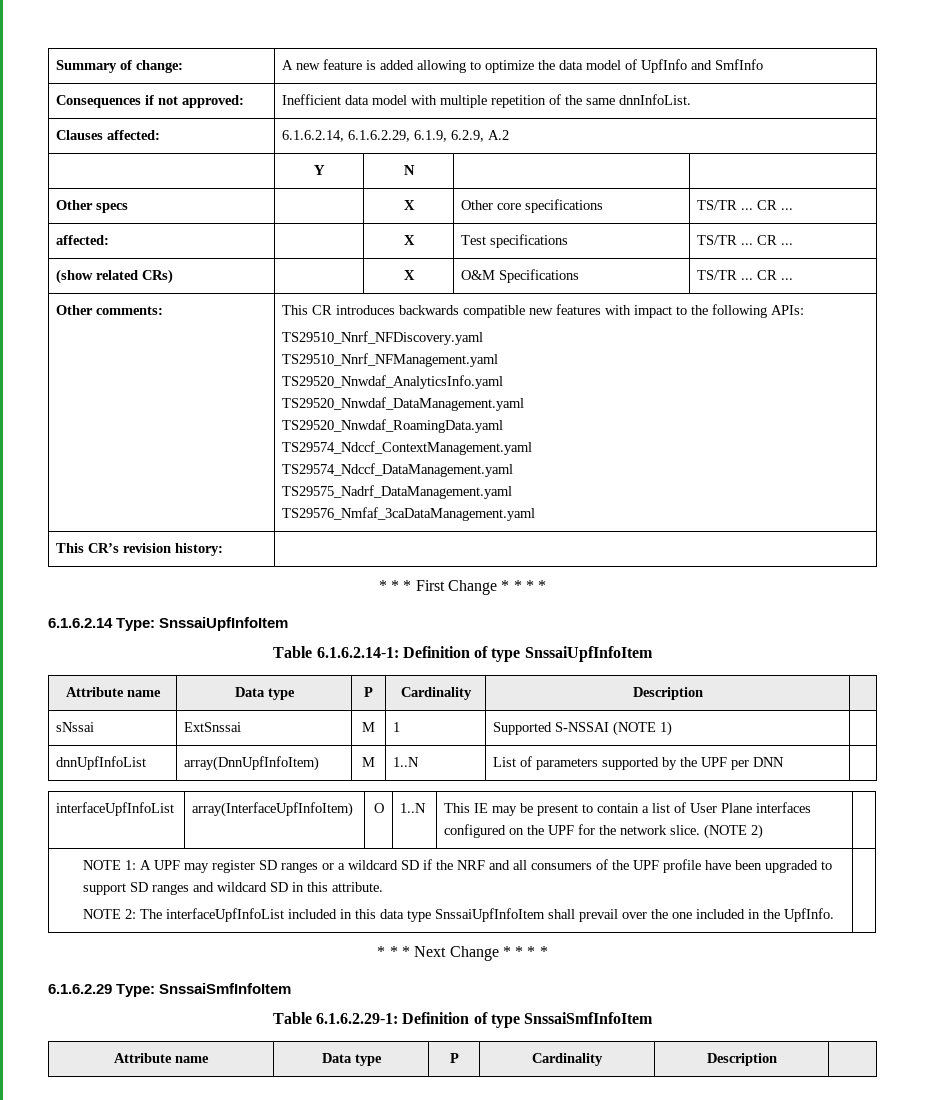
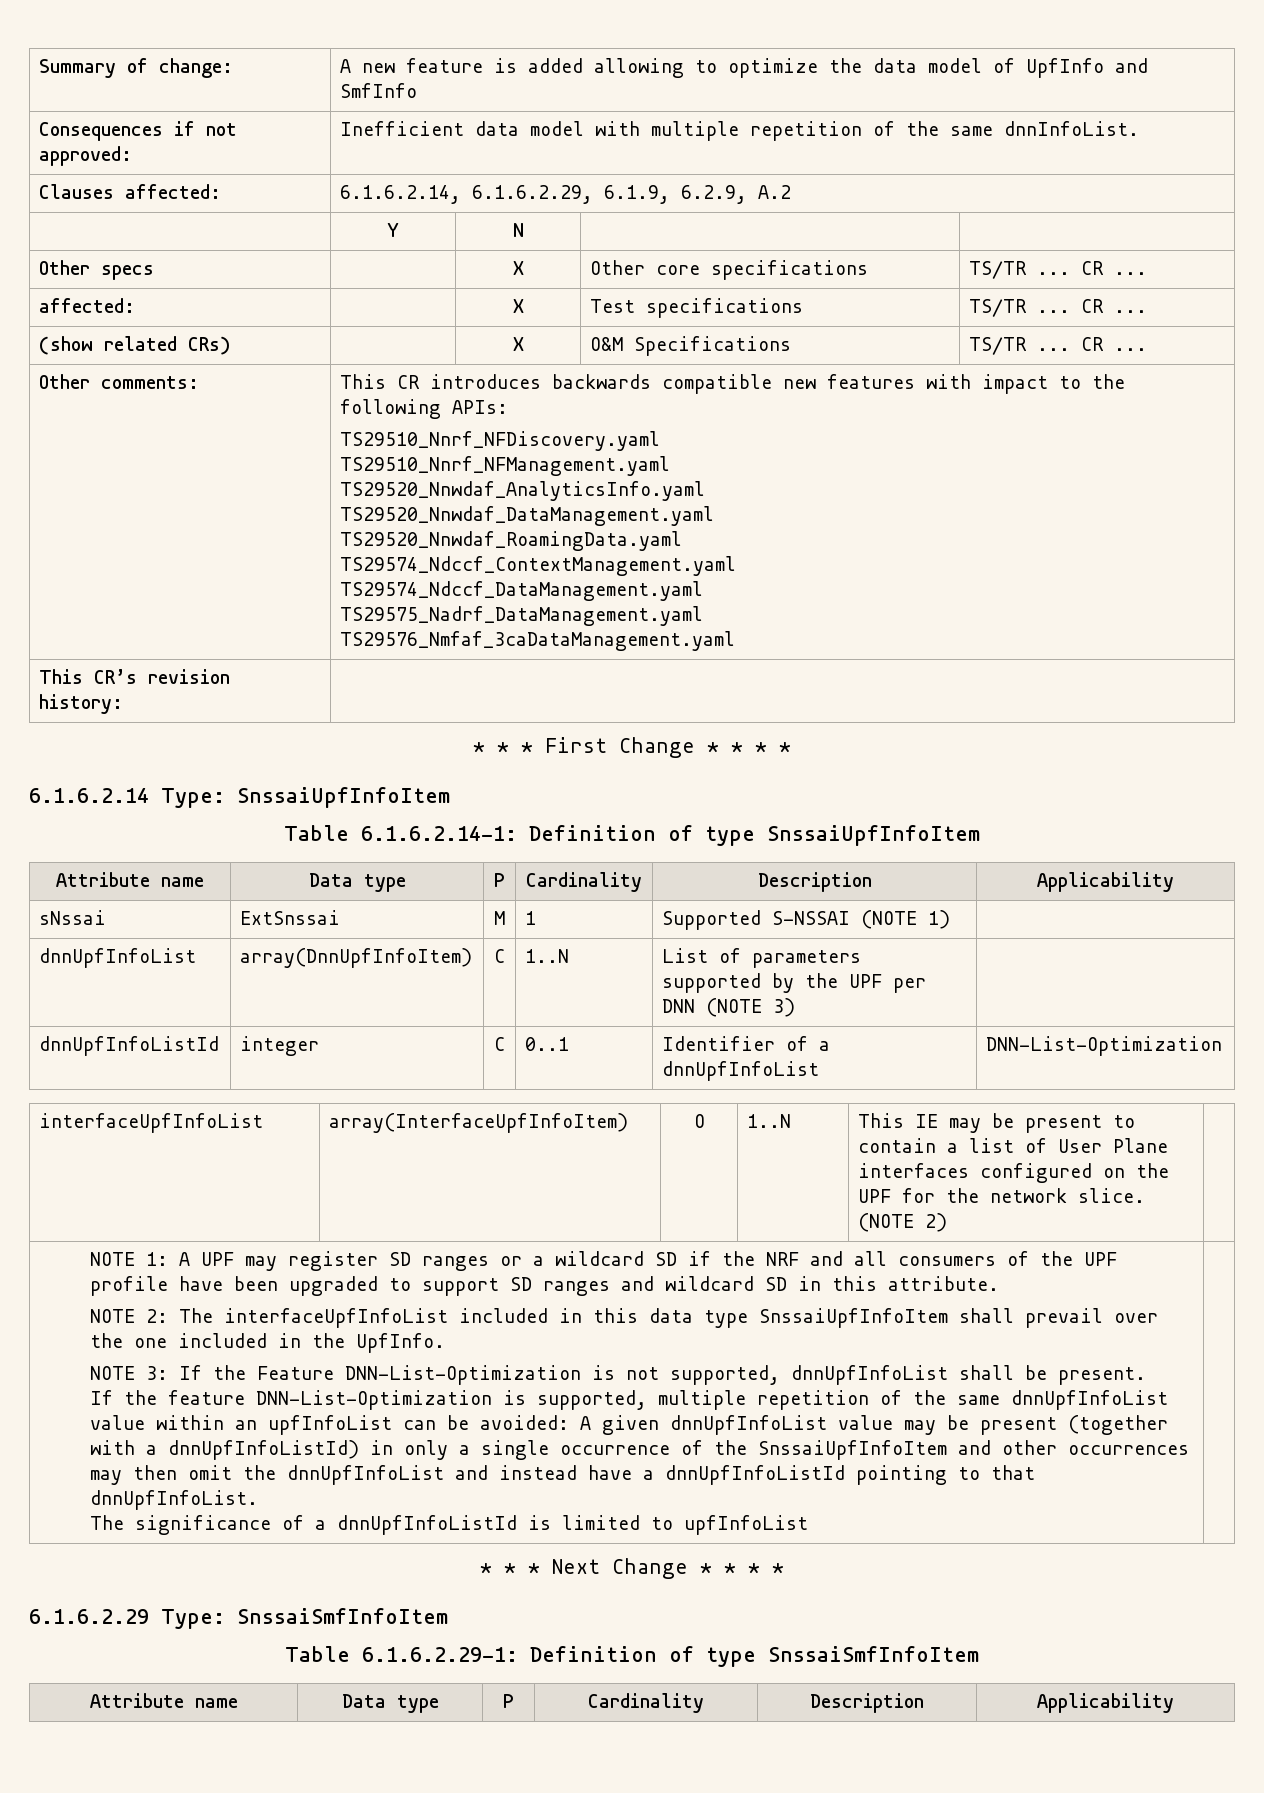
  Table 6.1.6.2.14-1: Definition of type SnssaiUpfInfoItem
- Attribute name | Data type | P | Cardinality | Description |
+ Attribute name | Data type | P | Cardinality | Description | Applicability
- dnnUpfInfoList | array(DnnUpfInfoItem) | M | 1..N | List of parameters supported by the UPF per DNN |
+ dnnUpfInfoList | array(DnnUpfInfoItem) | C | 1..N | List of parameters supported by the UPF per DNN (NOTE 3) |
+ dnnUpfInfoListId | integer | C | 0..1 | Identifier of a dnnUpfInfoList | DNN-List-Optimization
+ NOTE 3: If the Feature DNN-List-Optimization is not supported, dnnUpfInfoList shall be present.
+ If the feature DNN-List-Optimization is supported, multiple repetition of the same dnnUpfInfoList value within an upfInfoList can be avoided: A given dnnUpfInfoList value may be present (together with a dnnUpfInfoListId) in only a single occurrence of the SnssaiUpfInfoItem and other occurrences may then omit the dnnUpfInfoList and instead have a dnnUpfInfoListId pointing to that dnnUpfInfoList.
+ The significance of a dnnUpfInfoListId is limited to upfInfoList
  Table 6.1.6.2.29-1: Definition of type SnssaiSmfInfoItem
- Attribute name | Data type | P | Cardinality | Description |
+ Attribute name | Data type | P | Cardinality | Description | Applicability

